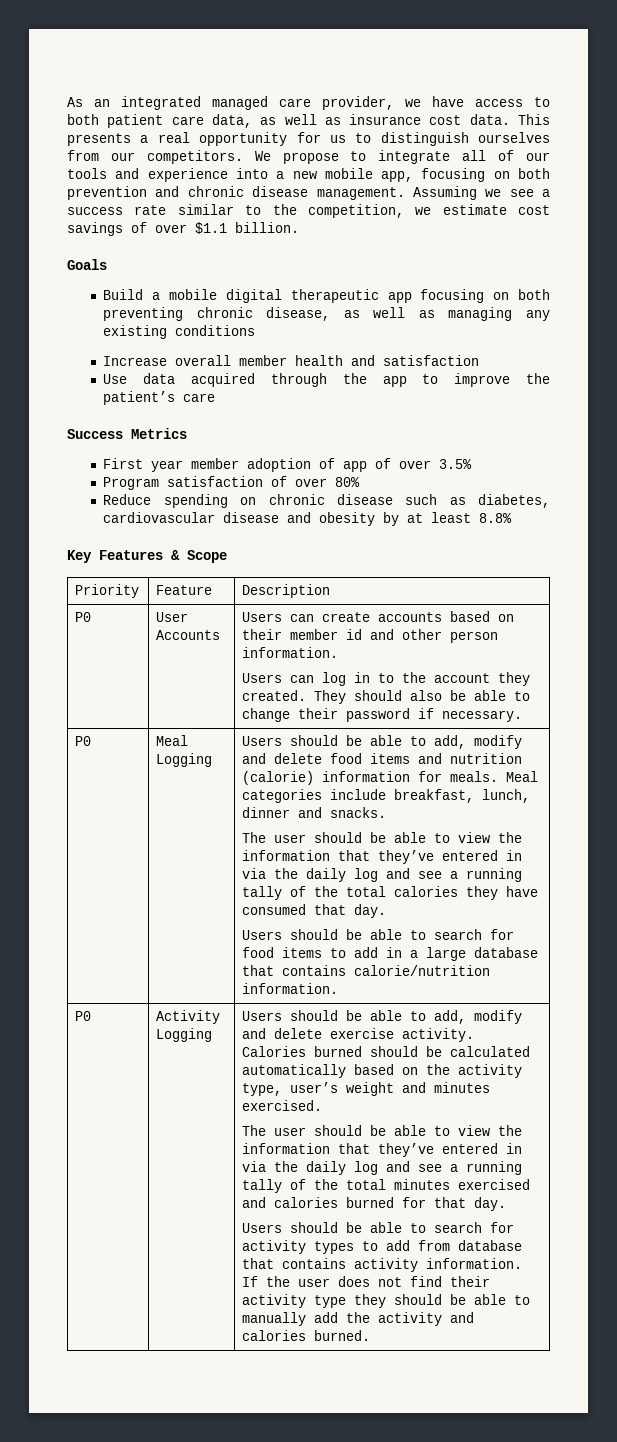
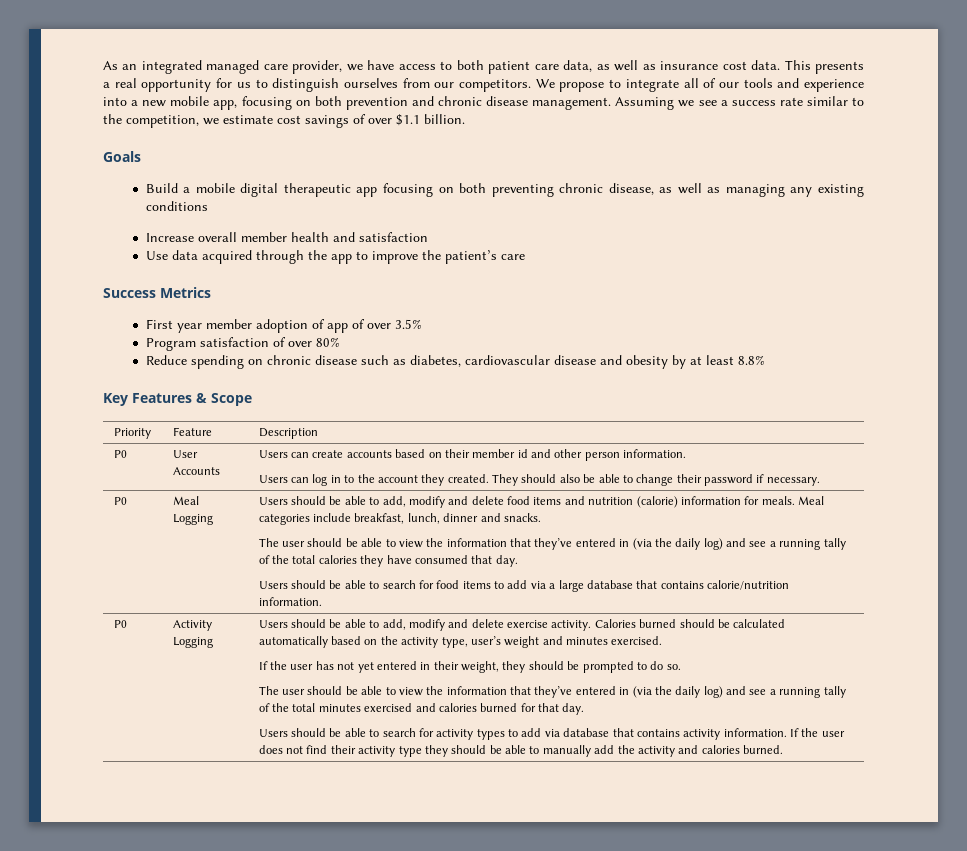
- The user should be able to view the information that they’ve entered in via the daily log and see a running tally of the total calories they have consumed that day.
+ The user should be able to view the information that they’ve entered in (via the daily log) and see a running tally of the total calories they have consumed that day.
- Users should be able to search for food items to add in a large database that contains calorie/nutrition information.
+ Users should be able to search for food items to add via a large database that contains calorie/nutrition information.
+ If the user has not yet entered in their weight, they should be prompted to do so.
- The user should be able to view the information that they’ve entered in via the daily log and see a running tally of the total minutes exercised and calories burned for that day.
+ The user should be able to view the information that they’ve entered in (via the daily log) and see a running tally of the total minutes exercised and calories burned for that day.
- Users should be able to search for activity types to add from database that contains activity information.
+ Users should be able to search for activity types to add via database that contains activity information.

